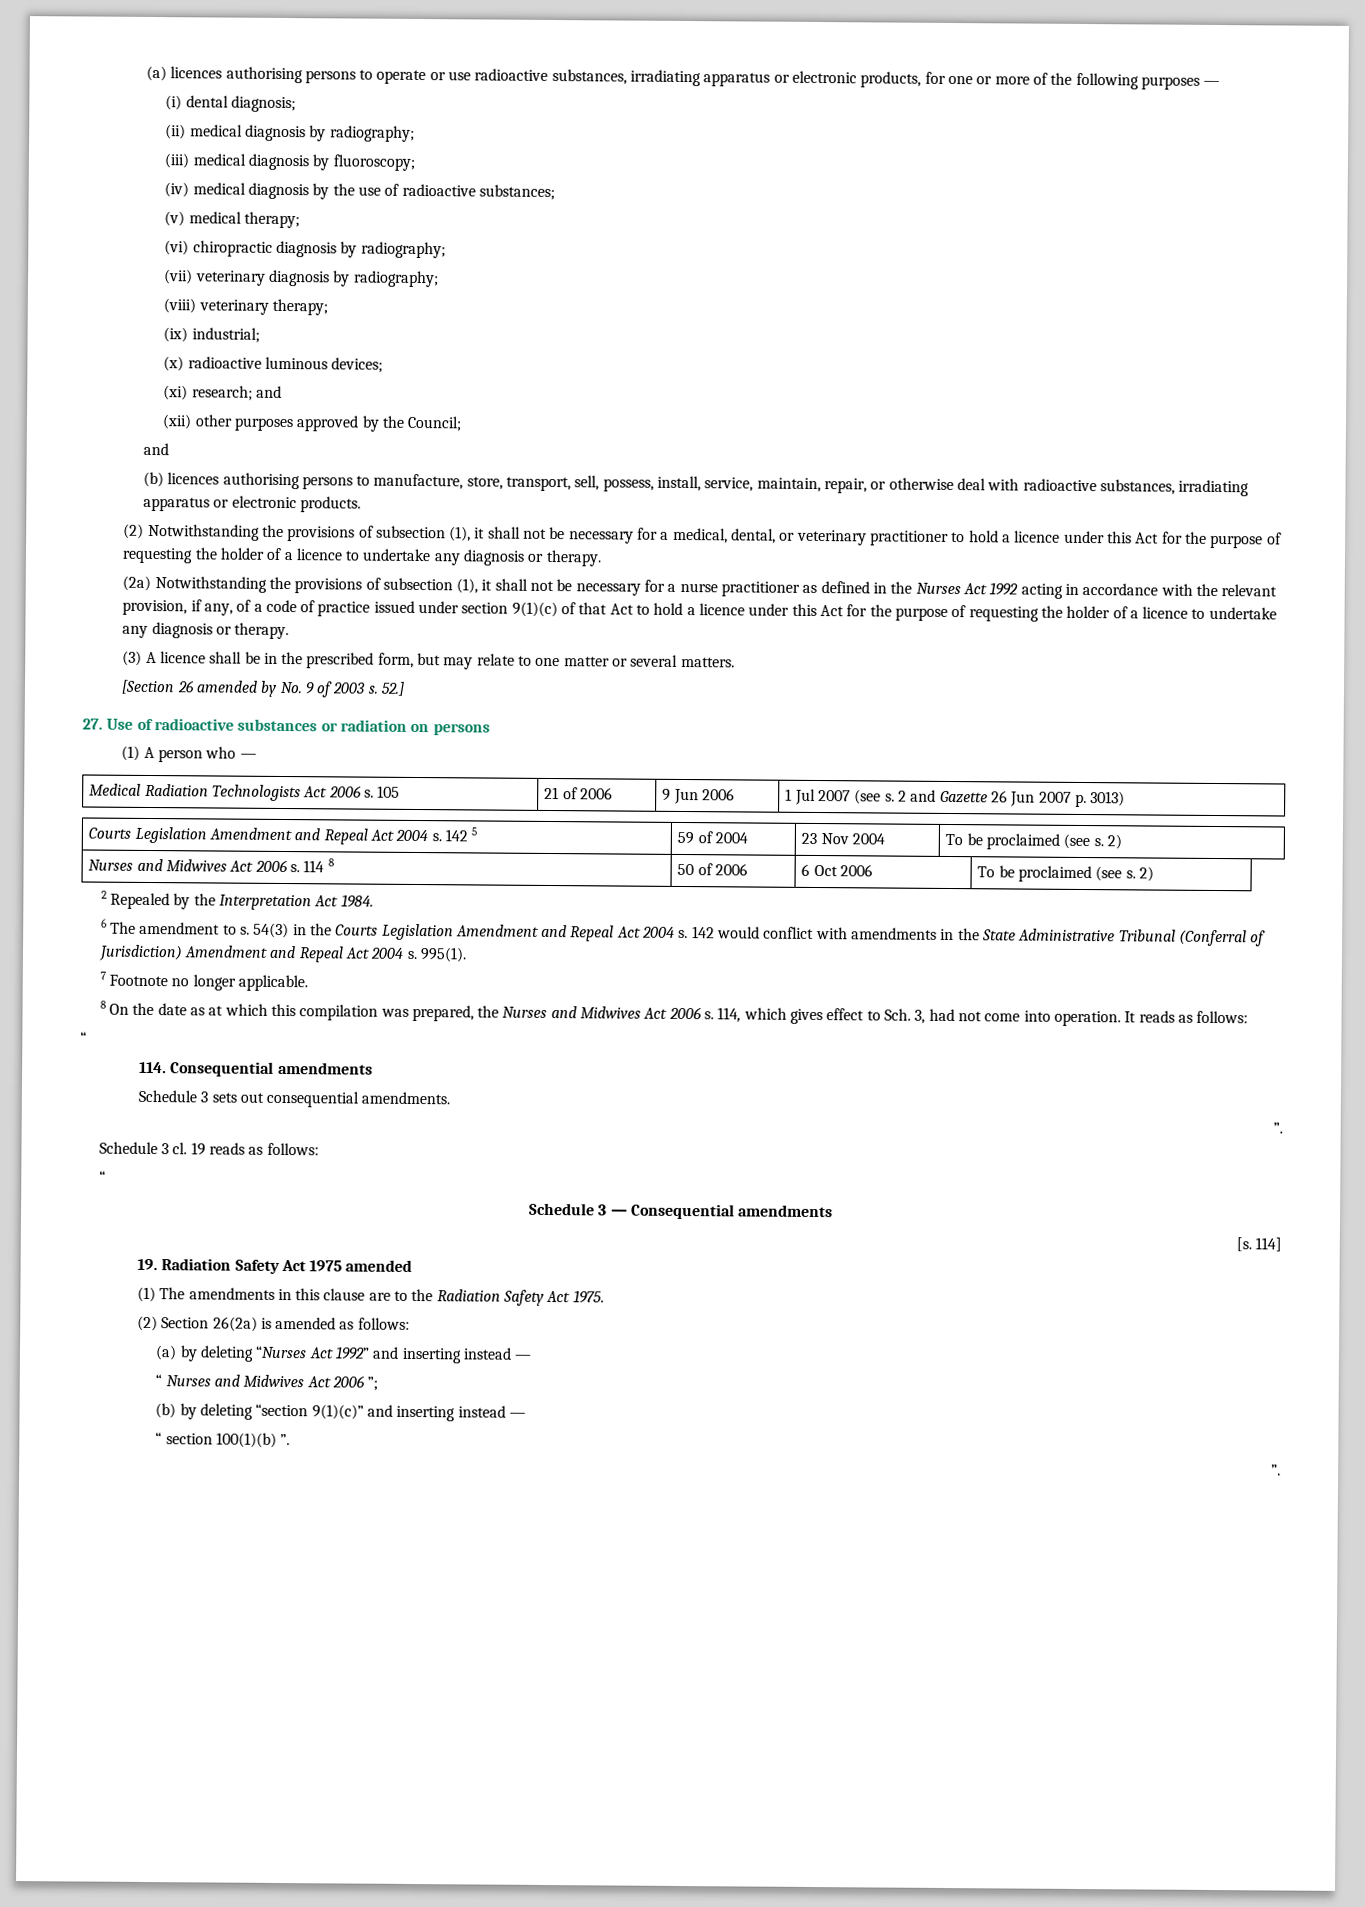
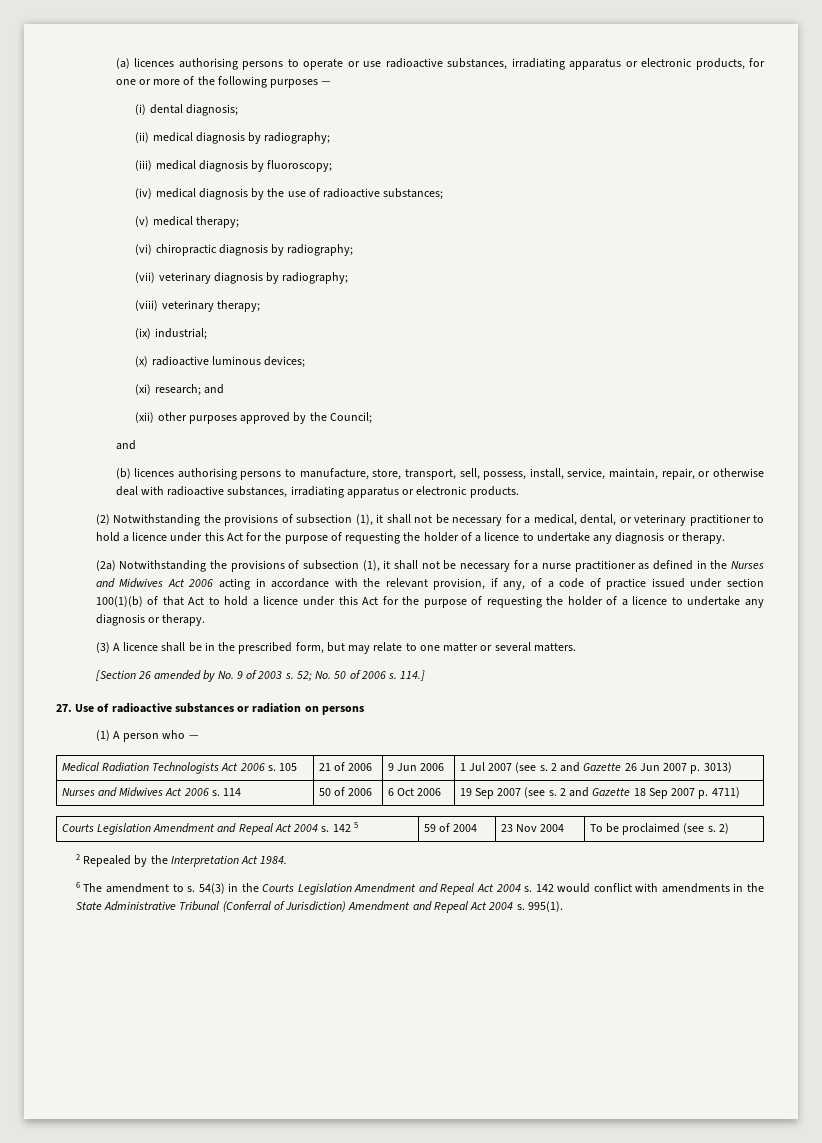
- (2a) Notwithstanding the provisions of subsection (1), it shall not be necessary for a nurse practitioner as defined in the Nurses Act 1992 acting in accordance with the relevant provision, if any, of a code of practice issued under section 9(1)(c) of that Act to hold a licence under this Act for the purpose of requesting the holder of a licence to undertake any diagnosis or therapy.
+ (2a) Notwithstanding the provisions of subsection (1), it shall not be necessary for a nurse practitioner as defined in the Nurses and Midwives Act 2006 acting in accordance with the relevant provision, if any, of a code of practice issued under section 100(1)(b) of that Act to hold a licence under this Act for the purpose of requesting the holder of a licence to undertake any diagnosis or therapy.
- 52.]
+ 52; No. 50 of 2006 s. 114.]
+ Nurses and Midwives Act 2006 s. 114 | 50 of 2006 | 6 Oct 2006 | 19 Sep 2007 (see s. 2 and Gazette 18 Sep 2007 p. 4711)
- Nurses and Midwives Act 2006 s. 114 8 | 50 of 2006 | 6 Oct 2006 | To be proclaimed (see s. 2)
- 7 Footnote no longer applicable.
- 8 On the date as at which this compilation was prepared, the Nurses and Midwives Act 2006 s. 114, which gives effect to Sch. 3, had not come into operation. It reads as follows:
- “
- 114. Consequential amendments
- Schedule 3 sets out consequential amendments.
- ”.
- Schedule 3 cl. 19 reads as follows:
- “
- Schedule 3 — Consequential amendments
- [s. 114]
- 19. Radiation Safety Act 1975 amended
- (1) The amendments in this clause are to the Radiation Safety Act 1975.
- (2) Section 26(2a) is amended as follows:
- (a) by deleting “Nurses Act 1992” and inserting instead —
- “ Nurses and Midwives Act 2006 ”;
- (b) by deleting “section 9(1)(c)” and inserting instead —
- “ section 100(1)(b) ”.
- ”.

